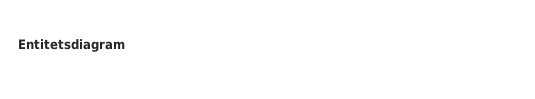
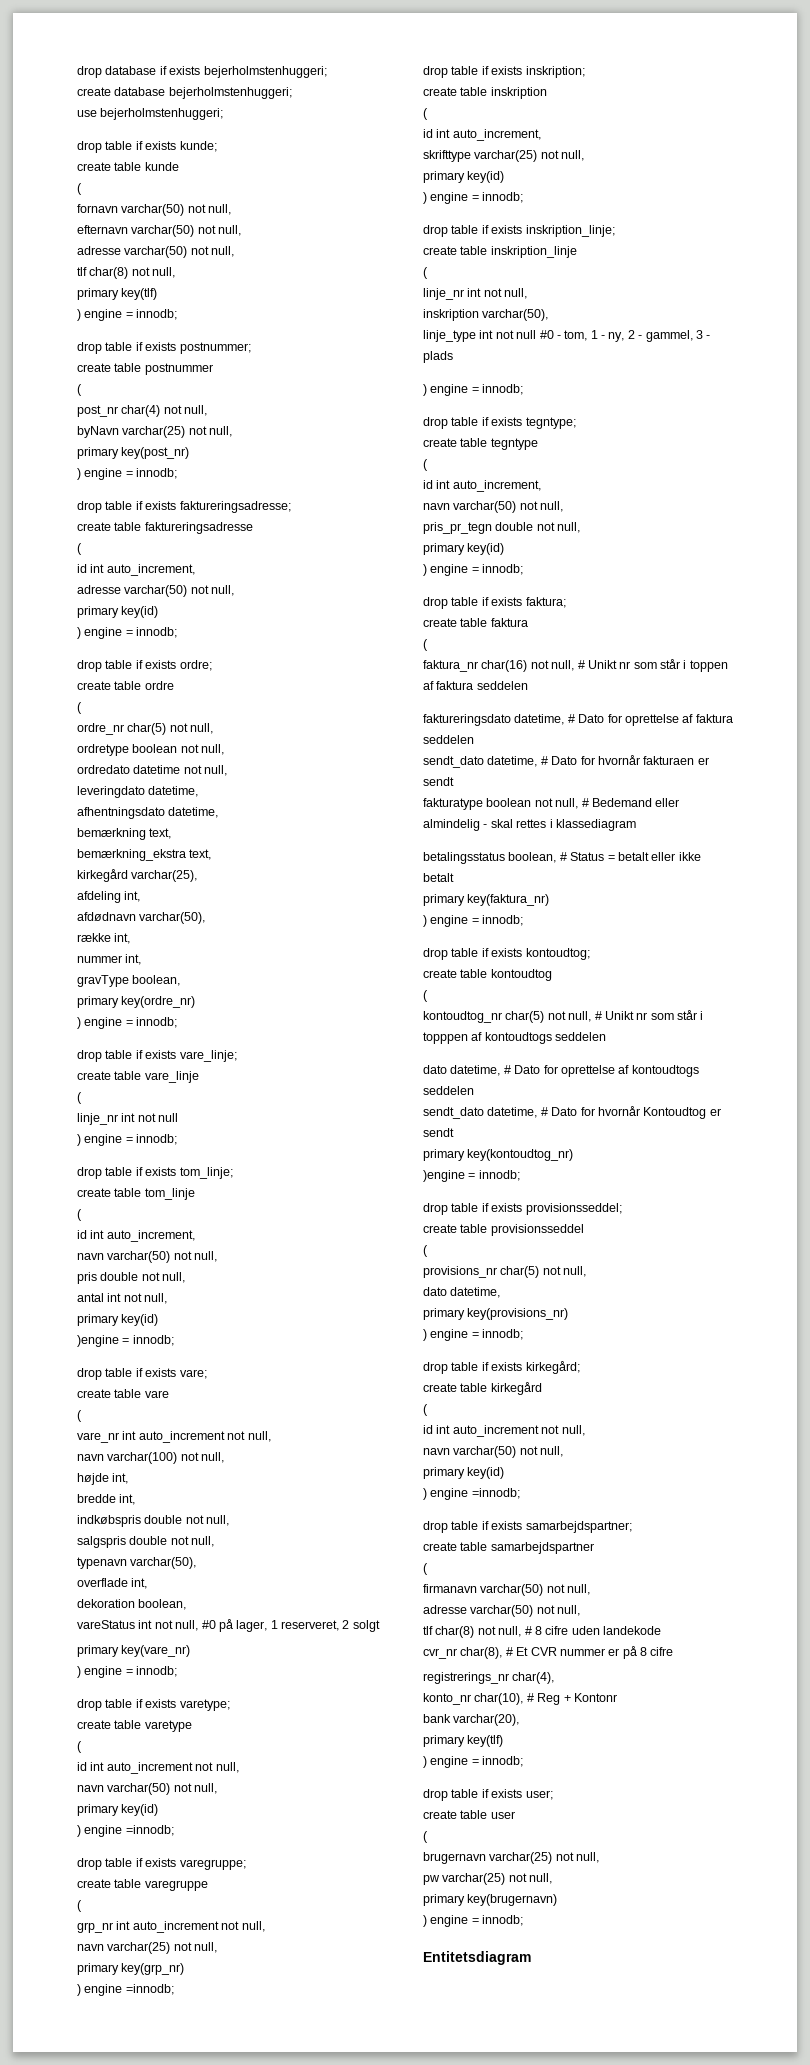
+ drop database if exists bejerholmstenhuggeri;
+ create database bejerholmstenhuggeri;
+ use bejerholmstenhuggeri;
+ drop table if exists kunde;
+ create table kunde
+ (
+ fornavn varchar(50) not null,
+ efternavn varchar(50) not null,
+ adresse varchar(50) not null,
+ tlf char(8) not null,
+ primary key(tlf)
+ ) engine = innodb;
+ drop table if exists postnummer;
+ create table postnummer
+ (
+ post_nr char(4) not null,
+ byNavn varchar(25) not null,
+ primary key(post_nr)
+ ) engine = innodb;
+ drop table if exists faktureringsadresse;
+ create table faktureringsadresse
+ (
+ id int auto_increment,
+ adresse varchar(50) not null,
+ primary key(id)
+ ) engine = innodb;
+ drop table if exists ordre;
+ create table ordre
+ (
+ ordre_nr char(5) not null,
+ ordretype boolean not null,
+ ordredato datetime not null,
+ leveringdato datetime,
+ afhentningsdato datetime,
+ bemærkning text,
+ bemærkning_ekstra text,
+ kirkegård varchar(25),
+ afdeling int,
+ afdødnavn varchar(50),
+ række int,
+ nummer int,
+ gravType boolean,
+ primary key(ordre_nr)
+ ) engine = innodb;
+ drop table if exists vare_linje;
+ create table vare_linje
+ (
+ linje_nr int not null
+ ) engine = innodb;
+ drop table if exists tom_linje;
+ create table tom_linje
+ (
+ id int auto_increment,
+ navn varchar(50) not null,
+ pris double not null,
+ antal int not null,
+ primary key(id)
+ )engine = innodb;
+ drop table if exists vare;
+ create table vare
+ (
+ vare_nr int auto_increment not null,
+ navn varchar(100) not null,
+ højde int,
+ bredde int,
+ indkøbspris double not null,
+ salgspris double not null,
+ typenavn varchar(50),
+ overflade int,
+ dekoration boolean,
+ vareStatus int not null, #0 på lager, 1 reserveret, 2 solgt
+ primary key(vare_nr)
+ ) engine = innodb;
+ drop table if exists varetype;
+ create table varetype
+ (
+ id int auto_increment not null,
+ navn varchar(50) not null,
+ primary key(id)
+ ) engine =innodb;
+ drop table if exists varegruppe;
+ create table varegruppe
+ (
+ grp_nr int auto_increment not null,
+ navn varchar(25) not null,
+ primary key(grp_nr)
+ ) engine =innodb;
+ drop table if exists inskription;
+ create table inskription
+ (
+ id int auto_increment,
+ skrifttype varchar(25) not null,
+ primary key(id)
+ ) engine = innodb;
+ drop table if exists inskription_linje;
+ create table inskription_linje
+ (
+ linje_nr int not null,
+ inskription varchar(50),
+ linje_type int not null #0 - tom, 1 - ny, 2 - gammel, 3 - plads
+ ) engine = innodb;
+ drop table if exists tegntype;
+ create table tegntype
+ (
+ id int auto_increment,
+ navn varchar(50) not null,
+ pris_pr_tegn double not null,
+ primary key(id)
+ ) engine = innodb;
+ drop table if exists faktura;
+ create table faktura
+ (
+ faktura_nr char(16) not null, # Unikt nr som står i toppen af faktura seddelen
+ faktureringsdato datetime, # Dato for oprettelse af faktura seddelen
+ sendt_dato datetime, # Dato for hvornår fakturaen er sendt
+ fakturatype boolean not null, # Bedemand eller almindelig - skal rettes i klassediagram
+ betalingsstatus boolean, # Status = betalt eller ikke betalt
+ primary key(faktura_nr)
+ ) engine = innodb;
+ drop table if exists kontoudtog;
+ create table kontoudtog
+ (
+ kontoudtog_nr char(5) not null, # Unikt nr som står i topppen af kontoudtogs seddelen
+ dato datetime, # Dato for oprettelse af kontoudtogs seddelen
+ sendt_dato datetime, # Dato for hvornår Kontoudtog er sendt
+ primary key(kontoudtog_nr)
+ )engine = innodb;
+ drop table if exists provisionsseddel;
+ create table provisionsseddel
+ (
+ provisions_nr char(5) not null,
+ dato datetime,
+ primary key(provisions_nr)
+ ) engine = innodb;
+ drop table if exists kirkegård;
+ create table kirkegård
+ (
+ id int auto_increment not null,
+ navn varchar(50) not null,
+ primary key(id)
+ ) engine =innodb;
+ drop table if exists samarbejdspartner;
+ create table samarbejdspartner
+ (
+ firmanavn varchar(50) not null,
+ adresse varchar(50) not null,
+ tlf char(8) not null, # 8 cifre uden landekode
+ cvr_nr char(8), # Et CVR nummer er på 8 cifre
+ registrerings_nr char(4),
+ konto_nr char(10), # Reg + Kontonr
+ bank varchar(20),
+ primary key(tlf)
+ ) engine = innodb;
+ drop table if exists user;
+ create table user
+ (
+ brugernavn varchar(25) not null,
+ pw varchar(25) not null,
+ primary key(brugernavn)
+ ) engine = innodb;

